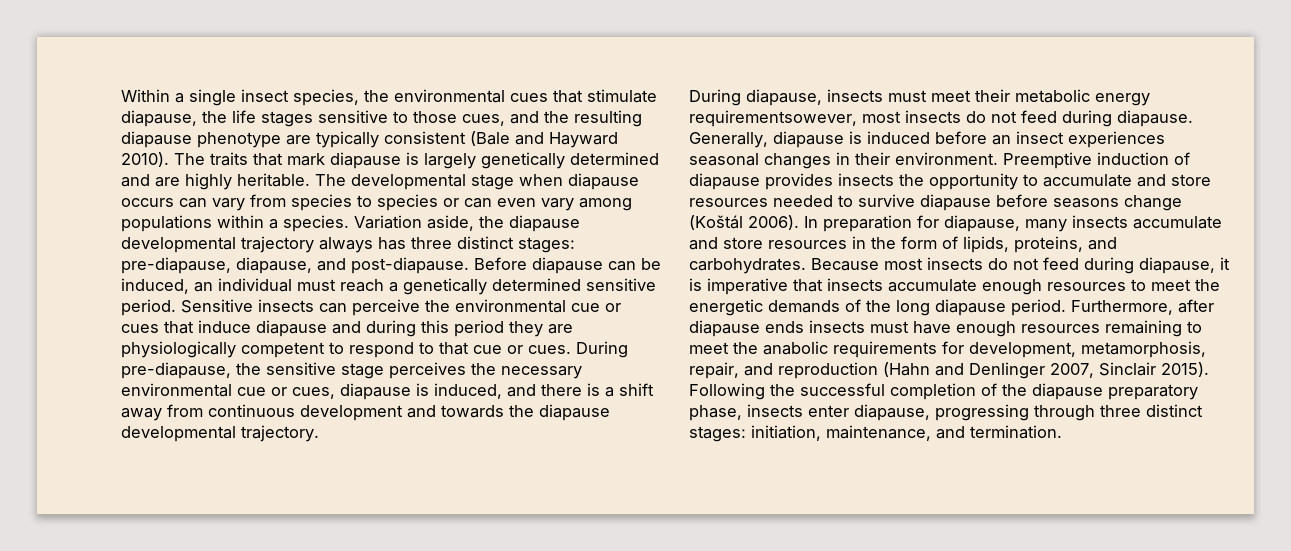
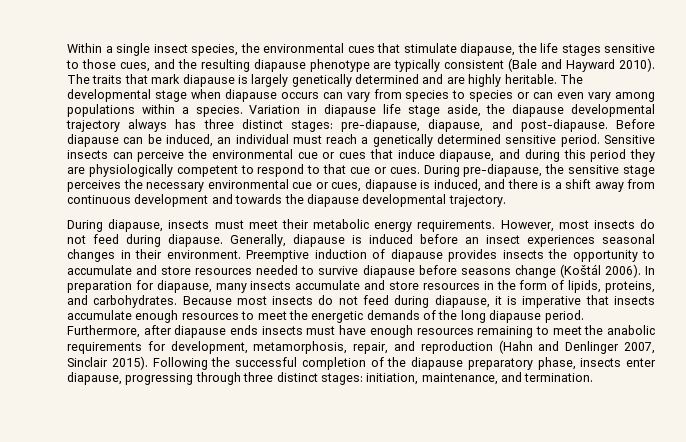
- Variation aside, the diapause developmental trajectory always has three distinct stages: pre-diapause, diapause, and post-diapause.
+ Variation in diapause life stage aside, the diapause developmental trajectory always has three distinct stages: pre-diapause, diapause, and post-diapause.
- Sensitive insects can perceive the environmental cue or cues that induce diapause and during this period they are physiologically competent to respond to that cue or cues.
+ Sensitive insects can perceive the environmental cue or cues that induce diapause, and during this period they are physiologically competent to respond to that cue or cues.
- During diapause, insects must meet their metabolic energy requirementsowever, most insects do not feed during diapause.
+ During diapause, insects must meet their metabolic energy requirements. However, most insects do not feed during diapause.

